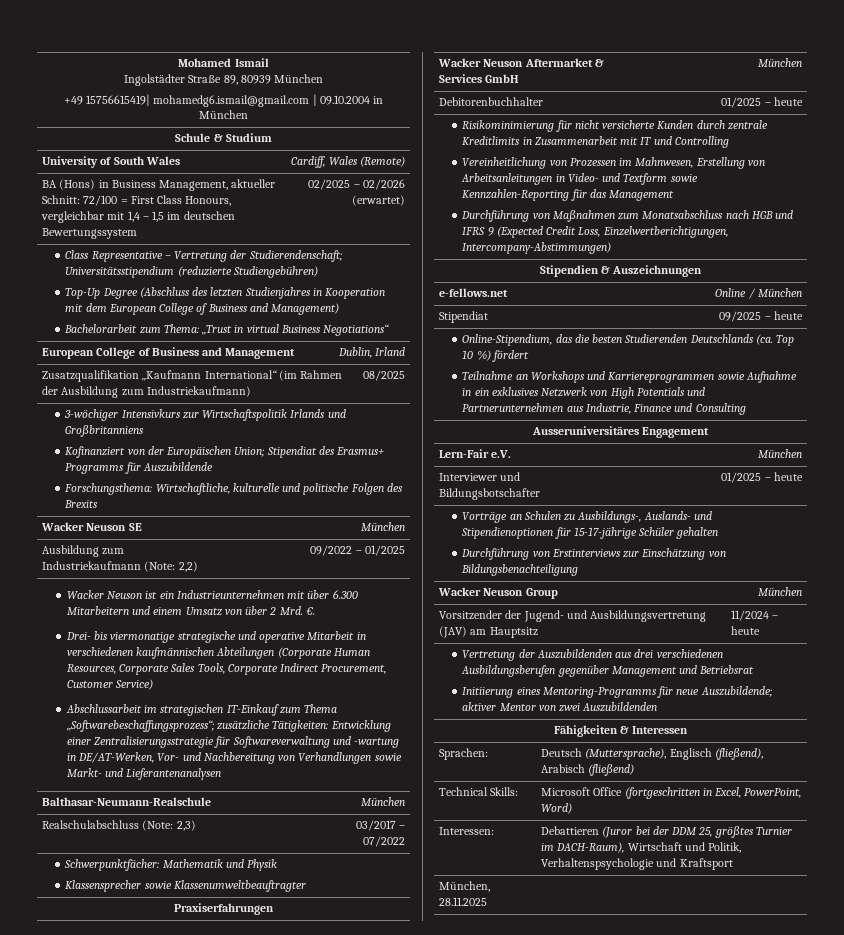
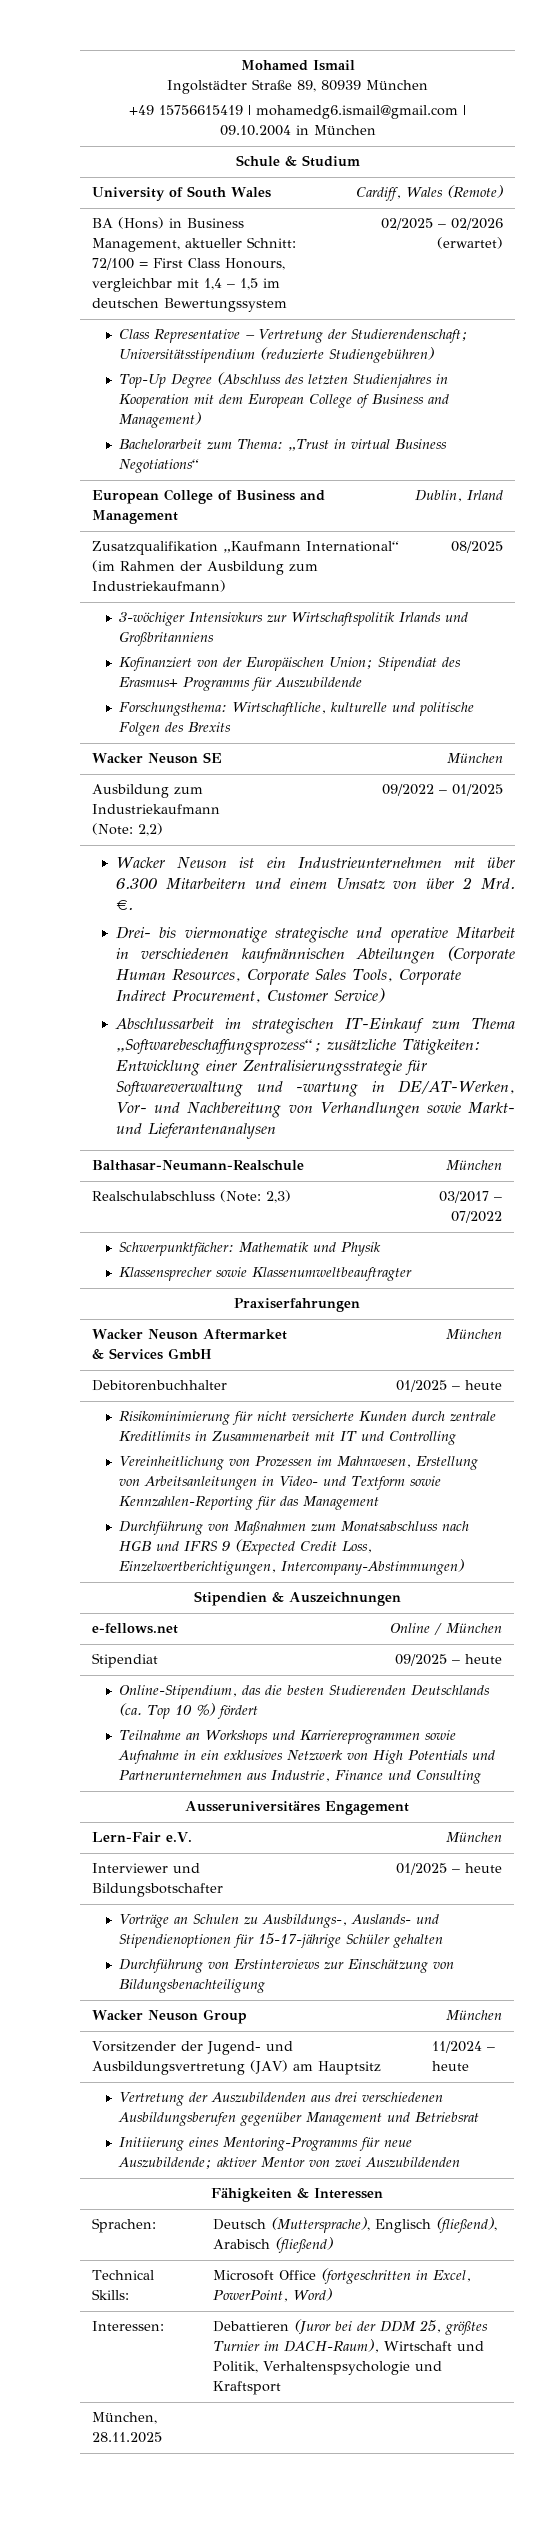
  Mohamed Ismail
  Ingolstädter Straße 89, 80939 München
- +49 15756615419| mohamedg6.ismail@gmail.com | 09.10.2004 in München
+ +49 15756615419 | mohamedg6.ismail@gmail.com | 09.10.2004 in München

